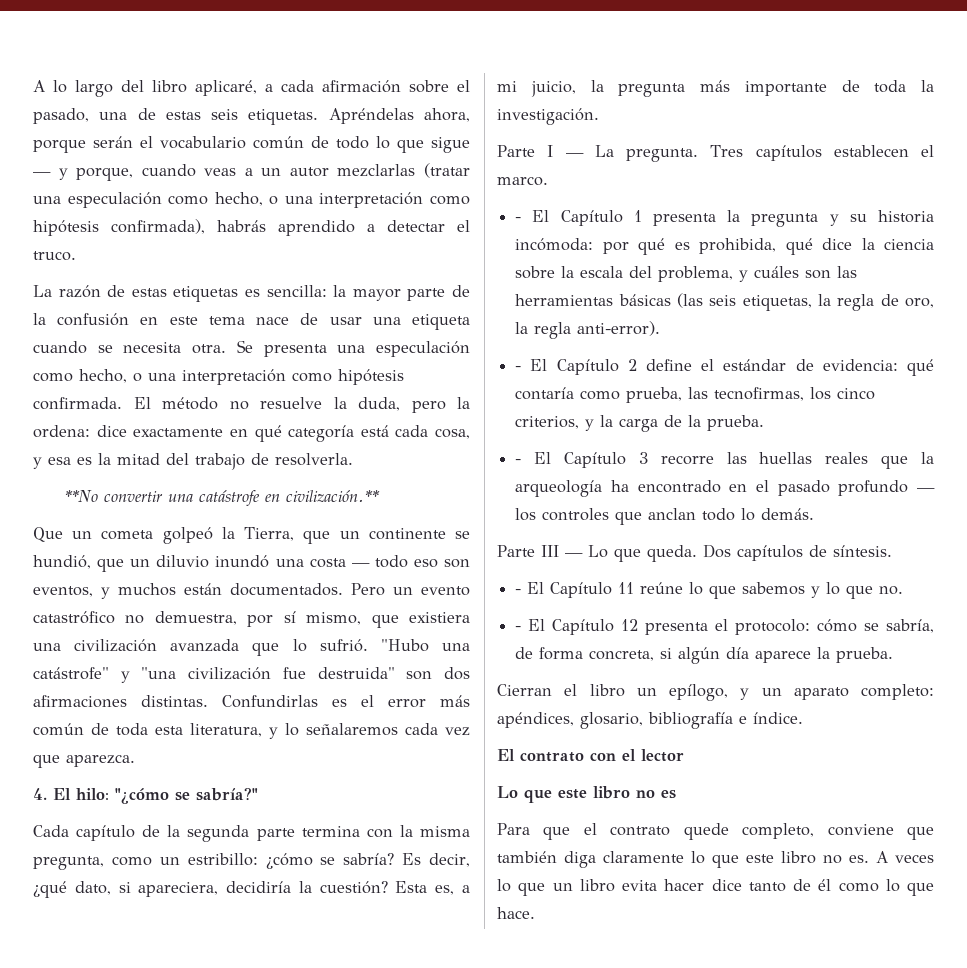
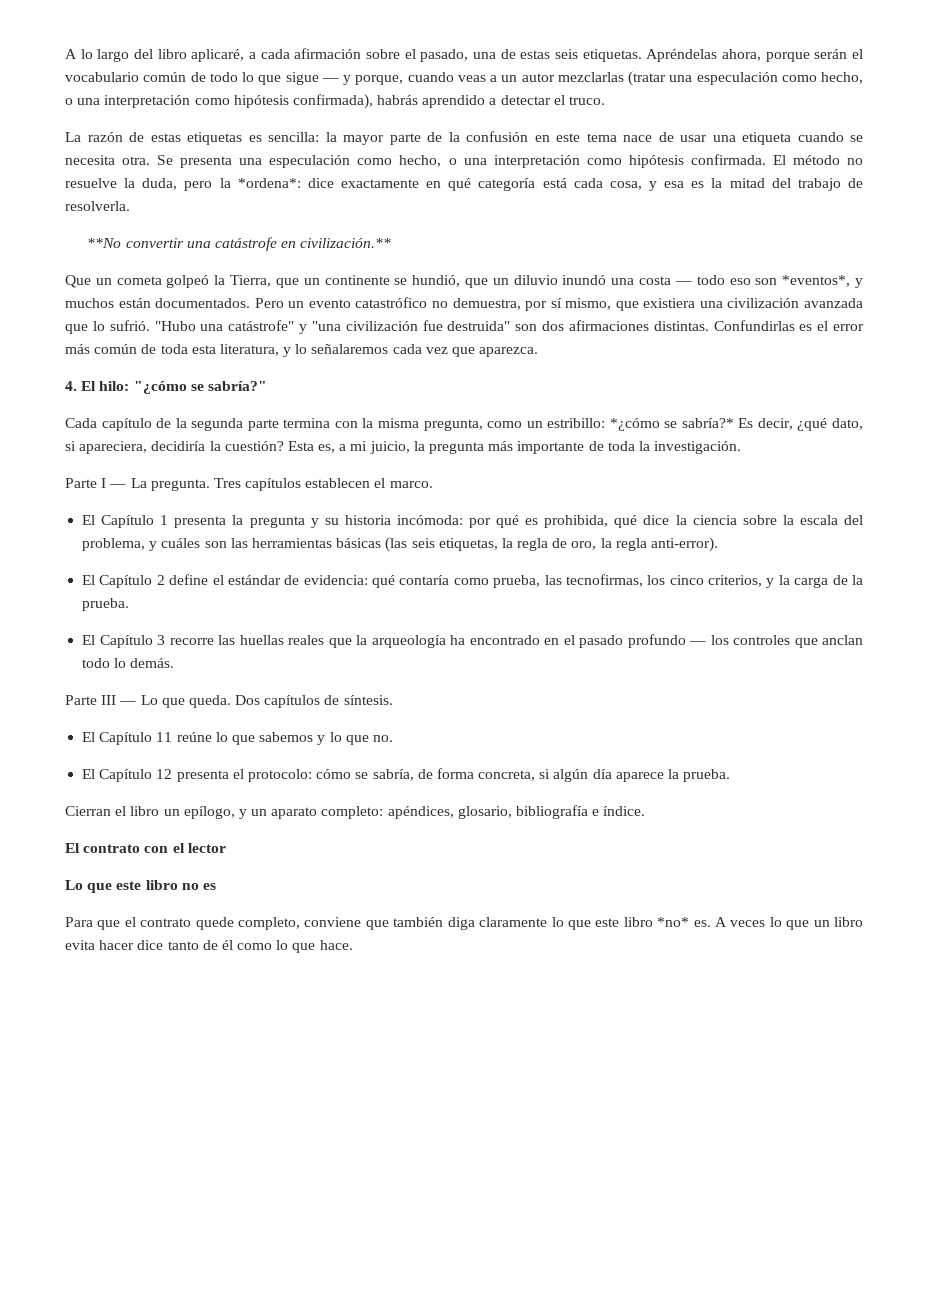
- El método no resuelve la duda, pero la ordena: dice exactamente en qué categoría está cada cosa, y esa es la mitad del trabajo de resolverla.
+ El método no resuelve la duda, pero la *ordena*: dice exactamente en qué categoría está cada cosa, y esa es la mitad del trabajo de resolverla.
- Que un cometa golpeó la Tierra, que un continente se hundió, que un diluvio inundó una costa — todo eso son eventos, y muchos están documentados.
+ Que un cometa golpeó la Tierra, que un continente se hundió, que un diluvio inundó una costa — todo eso son *eventos*, y muchos están documentados.
- Cada capítulo de la segunda parte termina con la misma pregunta, como un estribillo: ¿cómo se sabría? Es decir, ¿qué dato, si apareciera, decidiría la cuestión?
+ Cada capítulo de la segunda parte termina con la misma pregunta, como un estribillo: *¿cómo se sabría?* Es decir, ¿qué dato, si apareciera, decidiría la cuestión?
- - El Capítulo 1 presenta la pregunta y su historia incómoda: por qué es prohibida, qué dice la ciencia sobre la escala del problema, y cuáles son las herramientas básicas (las seis etiquetas, la regla de oro, la regla anti-error).
+ El Capítulo 1 presenta la pregunta y su historia incómoda: por qué es prohibida, qué dice la ciencia sobre la escala del problema, y cuáles son las herramientas básicas (las seis etiquetas, la regla de oro, la regla anti-error).
- - El Capítulo 2 define el estándar de evidencia: qué contaría como prueba, las tecnofirmas, los cinco criterios, y la carga de la prueba.
+ El Capítulo 2 define el estándar de evidencia: qué contaría como prueba, las tecnofirmas, los cinco criterios, y la carga de la prueba.
- - El Capítulo 3 recorre las huellas reales que la arqueología ha encontrado en el pasado profundo — los controles que anclan todo lo demás.
+ El Capítulo 3 recorre las huellas reales que la arqueología ha encontrado en el pasado profundo — los controles que anclan todo lo demás.
- - El Capítulo 11 reúne lo que sabemos y lo que no.
+ El Capítulo 11 reúne lo que sabemos y lo que no.
- - El Capítulo 12 presenta el protocolo: cómo se sabría, de forma concreta, si algún día aparece la prueba.
+ El Capítulo 12 presenta el protocolo: cómo se sabría, de forma concreta, si algún día aparece la prueba.
- Para que el contrato quede completo, conviene que también diga claramente lo que este libro no es.
+ Para que el contrato quede completo, conviene que también diga claramente lo que este libro *no* es.

